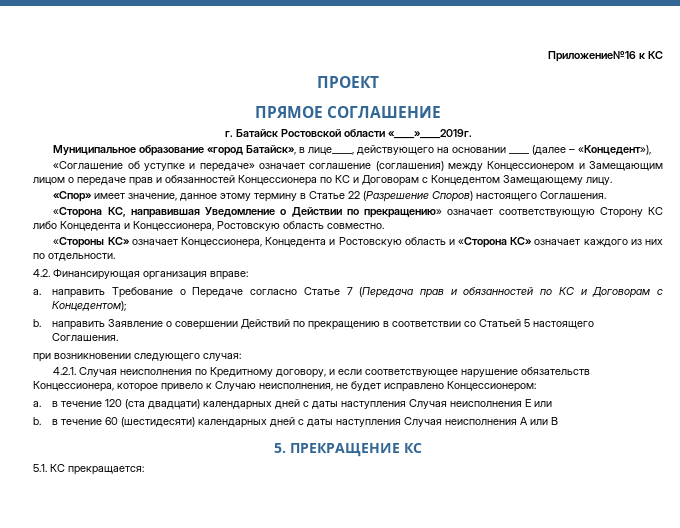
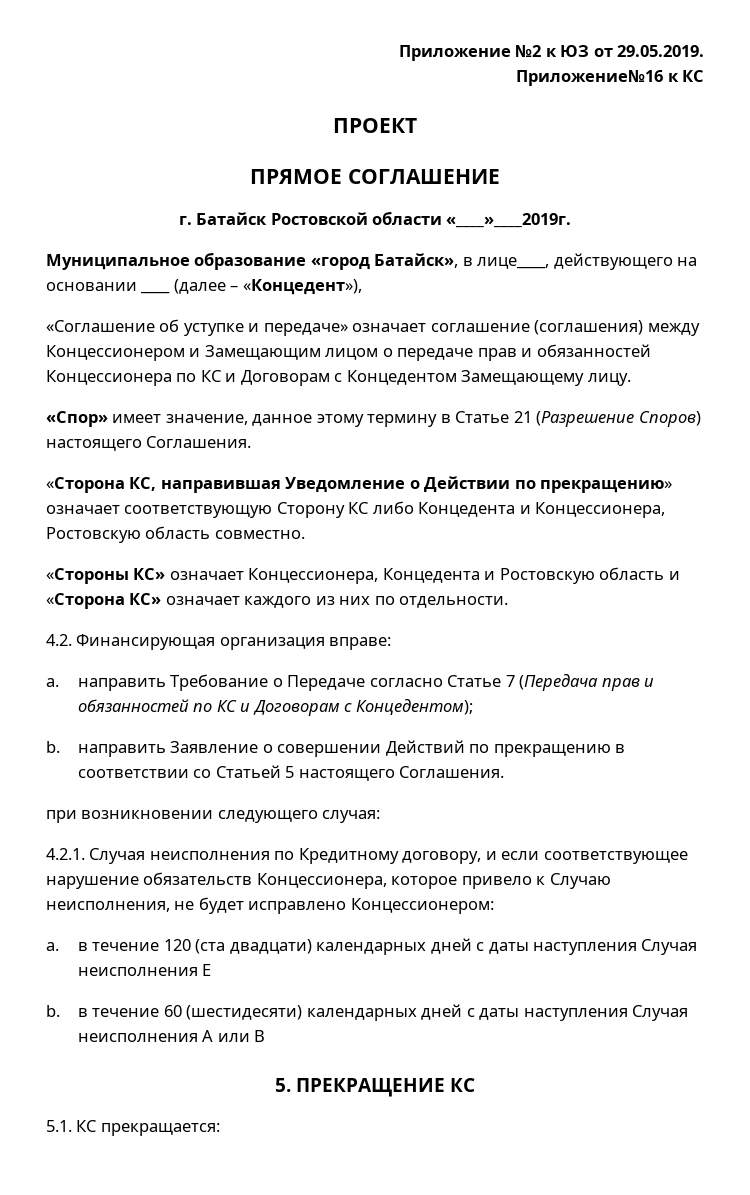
+ Приложение №2 к ЮЗ от 29.05.2019.
- «Спор» имеет значение, данное этому термину в Статье 22 (Разрешение Споров) настоящего Соглашения.
+ «Спор» имеет значение, данное этому термину в Статье 21 (Разрешение Споров) настоящего Соглашения.
- a. в течение 120 (ста двадцати) календарных дней с даты наступления Случая неисполнения E или
+ a. в течение 120 (ста двадцати) календарных дней с даты наступления Случая неисполнения E

